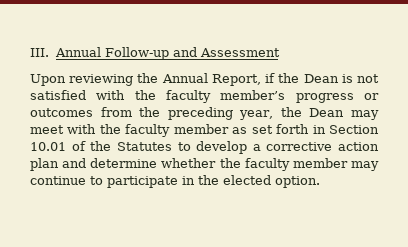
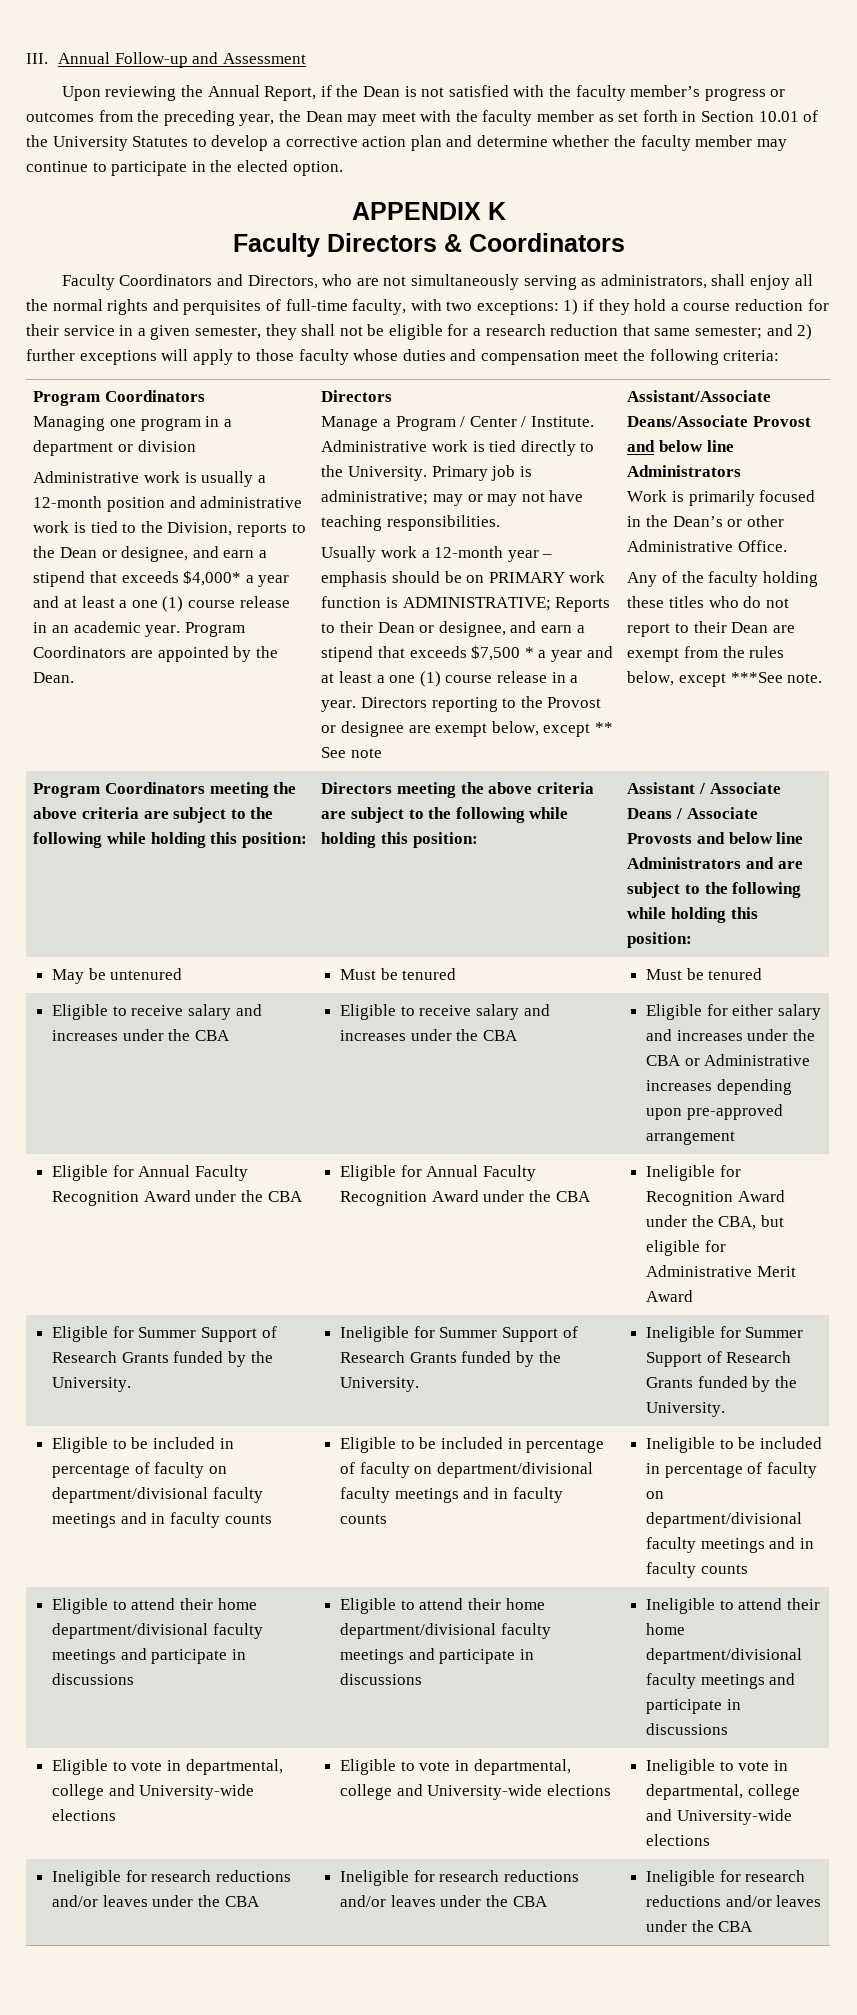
- Upon reviewing the Annual Report, if the Dean is not satisfied with the faculty member’s progress or outcomes from the preceding year, the Dean may meet with the faculty member as set forth in Section 10.01 of the Statutes to develop a corrective action plan and determine whether the faculty member may continue to participate in the elected option.
+ Upon reviewing the Annual Report, if the Dean is not satisfied with the faculty member’s progress or outcomes from the preceding year, the Dean may meet with the faculty member as set forth in Section 10.01 of the University Statutes to develop a corrective action plan and determine whether the faculty member may continue to participate in the elected option.
+ APPENDIX K
+ Faculty Directors & Coordinators
+ Faculty Coordinators and Directors, who are not simultaneously serving as administrators, shall enjoy all the normal rights and perquisites of full-time faculty, with two exceptions: 1) if they hold a course reduction for their service in a given semester, they shall not be eligible for a research reduction that same semester; and 2) further exceptions will apply to those faculty whose duties and compensation meet the following criteria:
+ Program Coordinators
+ Managing one program in a department or division
+ Administrative work is usually a 12-month position and administrative work is tied to the Division, reports to the Dean or designee, and earn a stipend that exceeds $4,000* a year and at least a one (1) course release in an academic year. Program Coordinators are appointed by the Dean. | Directors
+ Manage a Program / Center / Institute. Administrative work is tied directly to the University. Primary job is administrative; may or may not have teaching responsibilities.
+ Usually work a 12-month year – emphasis should be on PRIMARY work function is ADMINISTRATIVE; Reports to their Dean or designee, and earn a stipend that exceeds $7,500 * a year and at least a one (1) course release in a year. Directors reporting to the Provost or designee are exempt below, except ** See note | Assistant/Associate Deans/Associate Provost and below line Administrators
+ Work is primarily focused in the Dean’s or other Administrative Office.
+ Any of the faculty holding these titles who do not report to their Dean are exempt from the rules below, except ***See note.
+ Program Coordinators meeting the above criteria are subject to the following while holding this position: | Directors meeting the above criteria are subject to the following while holding this position: | Assistant / Associate Deans / Associate Provosts and below line Administrators and are subject to the following while holding this position:
+ May be untenured | Must be tenured | Must be tenured
+ Eligible to receive salary and increases under the CBA | Eligible to receive salary and increases under the CBA | Eligible for either salary and increases under the CBA or Administrative increases depending upon pre-approved arrangement
+ Eligible for Annual Faculty Recognition Award under the CBA | Eligible for Annual Faculty Recognition Award under the CBA | Ineligible for Recognition Award under the CBA, but eligible for Administrative Merit Award
+ Eligible for Summer Support of Research Grants funded by the University. | Ineligible for Summer Support of Research Grants funded by the University. | Ineligible for Summer Support of Research Grants funded by the University.
+ Eligible to be included in percentage of faculty on department/divisional faculty meetings and in faculty counts | Eligible to be included in percentage of faculty on department/divisional faculty meetings and in faculty counts | Ineligible to be included in percentage of faculty on department/divisional faculty meetings and in faculty counts
+ Eligible to attend their home department/divisional faculty meetings and participate in discussions | Eligible to attend their home department/divisional faculty meetings and participate in discussions | Ineligible to attend their home department/divisional faculty meetings and participate in discussions
+ Eligible to vote in departmental, college and University-wide elections | Eligible to vote in departmental, college and University-wide elections | Ineligible to vote in departmental, college and University-wide elections
+ Ineligible for research reductions and/or leaves under the CBA | Ineligible for research reductions and/or leaves under the CBA | Ineligible for research reductions and/or leaves under the CBA

